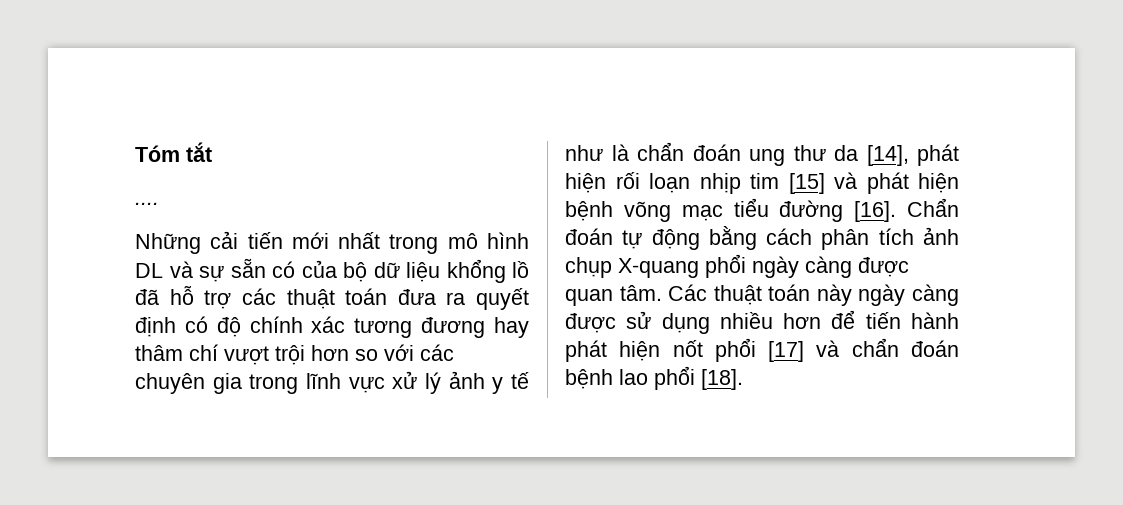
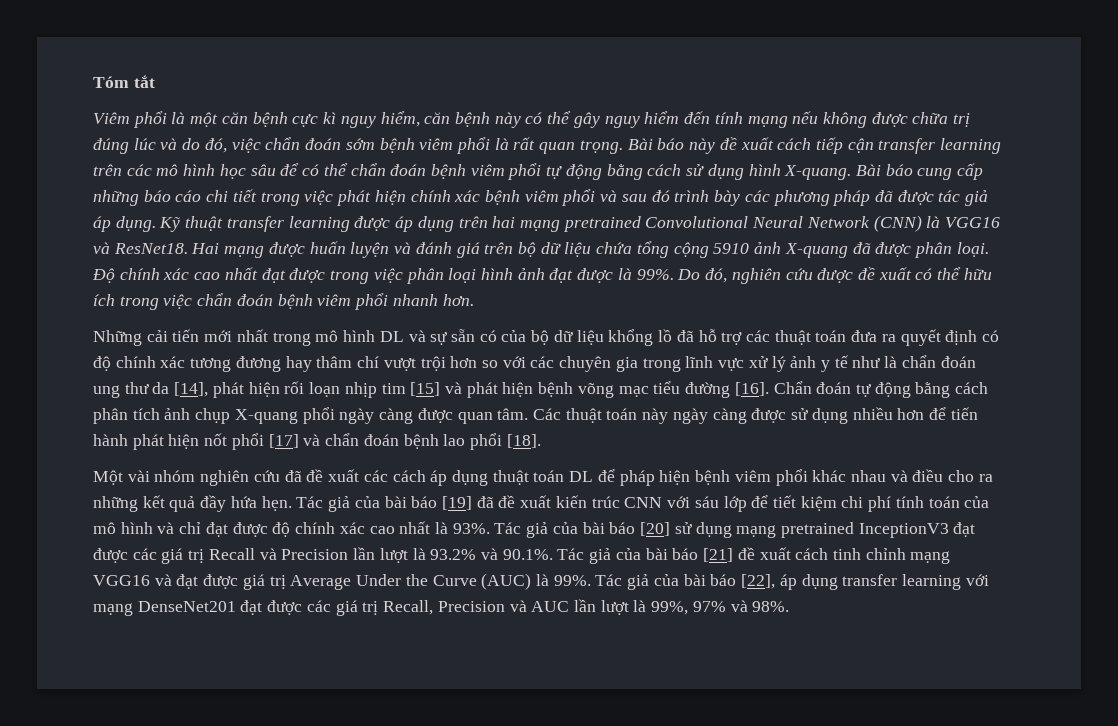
- ....
+ Viêm phổi là một căn bệnh cực kì nguy hiểm, căn bệnh này có thể gây nguy hiểm đến tính mạng nếu không được chữa trị đúng lúc và do đó, việc chẩn đoán sớm bệnh viêm phổi là rất quan trọng. Bài báo này đề xuất cách tiếp cận transfer learning trên các mô hình học sâu để có thể chẩn đoán bệnh viêm phổi tự động bằng cách sử dụng hình X-quang. Bài báo cung cấp những báo cáo chi tiết trong việc phát hiện chính xác bệnh viêm phổi và sau đó trình bày các phương pháp đã được tác giả áp dụng. Kỹ thuật transfer learning được áp dụng trên hai mạng pretrained Convolutional Neural Network (CNN) là VGG16 và ResNet18. Hai mạng được huấn luyện và đánh giá trên bộ dữ liệu chứa tổng cộng 5910 ảnh X-quang đã được phân loại. Độ chính xác cao nhất đạt được trong việc phân loại hình ảnh đạt được là 99%. Do đó, nghiên cứu được đề xuất có thể hữu ích trong việc chẩn đoán bệnh viêm phổi nhanh hơn.
+ Một vài nhóm nghiên cứu đã đề xuất các cách áp dụng thuật toán DL để pháp hiện bệnh viêm phổi khác nhau và điều cho ra những kết quả đầy hứa hẹn. Tác giả của bài báo [19] đã đề xuất kiến trúc CNN với sáu lớp để tiết kiệm chi phí tính toán của mô hình và chỉ đạt được độ chính xác cao nhất là 93%. Tác giả của bài báo [20] sử dụng mạng pretrained InceptionV3 đạt được các giá trị Recall và Precision lần lượt là 93.2% và 90.1%. Tác giả của bài báo [21] đề xuất cách tinh chỉnh mạng VGG16 và đạt được giá trị Average Under the Curve (AUC) là 99%. Tác giả của bài báo [22], áp dụng transfer learning với mạng DenseNet201 đạt được các giá trị Recall, Precision và AUC lần lượt là 99%, 97% và 98%.

